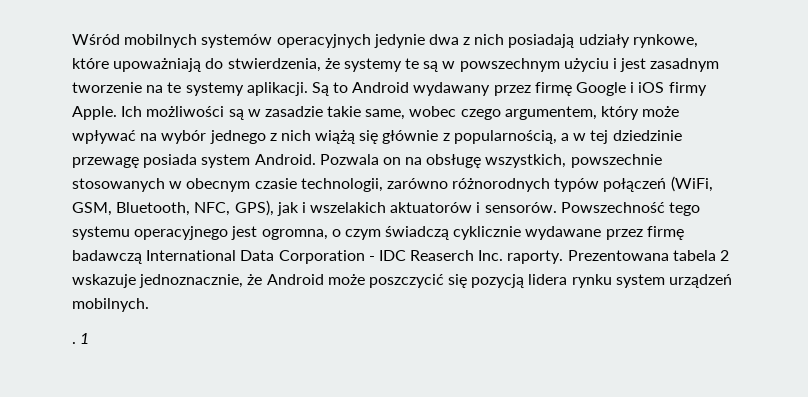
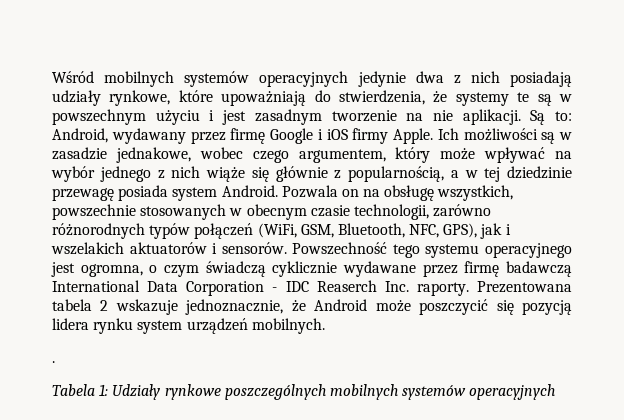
- Wśród mobilnych systemów operacyjnych jedynie dwa z nich posiadają udziały rynkowe, które upoważniają do stwierdzenia, że systemy te są w powszechnym użyciu i jest zasadnym tworzenie na te systemy aplikacji. Są to Android wydawany przez firmę Google i iOS firmy Apple.
+ Wśród mobilnych systemów operacyjnych jedynie dwa z nich posiadają udziały rynkowe, które upoważniają do stwierdzenia, że systemy te są w powszechnym użyciu i jest zasadnym tworzenie na nie aplikacji. Są to: Android, wydawany przez firmę Google i iOS firmy Apple.
- Ich możliwości są w zasadzie takie same, wobec czego argumentem, który może wpływać na wybór jednego z nich wiążą się głównie z popularnością, a w tej dziedzinie przewagę posiada system Android.
+ Ich możliwości są w zasadzie jednakowe, wobec czego argumentem, który może wpływać na wybór jednego z nich wiąże się głównie z popularnością, a w tej dziedzinie przewagę posiada system Android.
- . 1
+ .
+ Tabela 1: Udziały rynkowe poszczególnych mobilnych systemów operacyjnych

